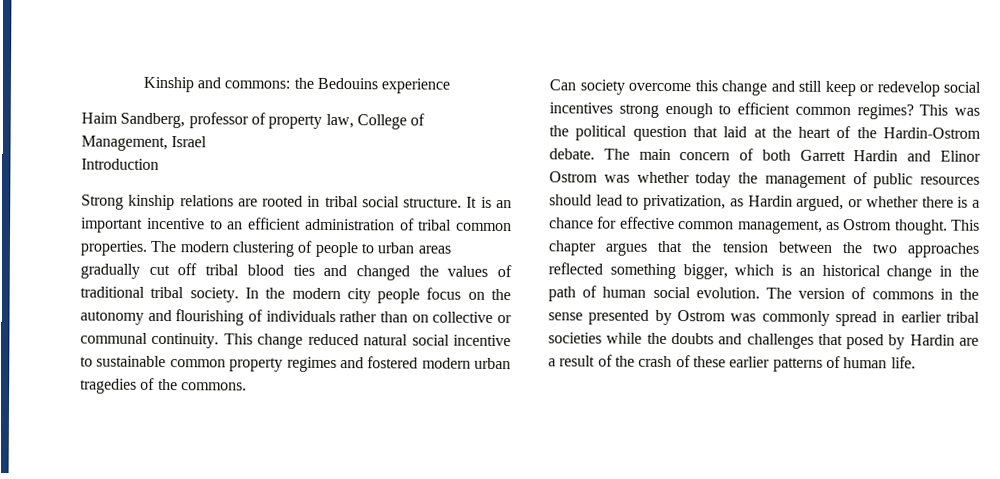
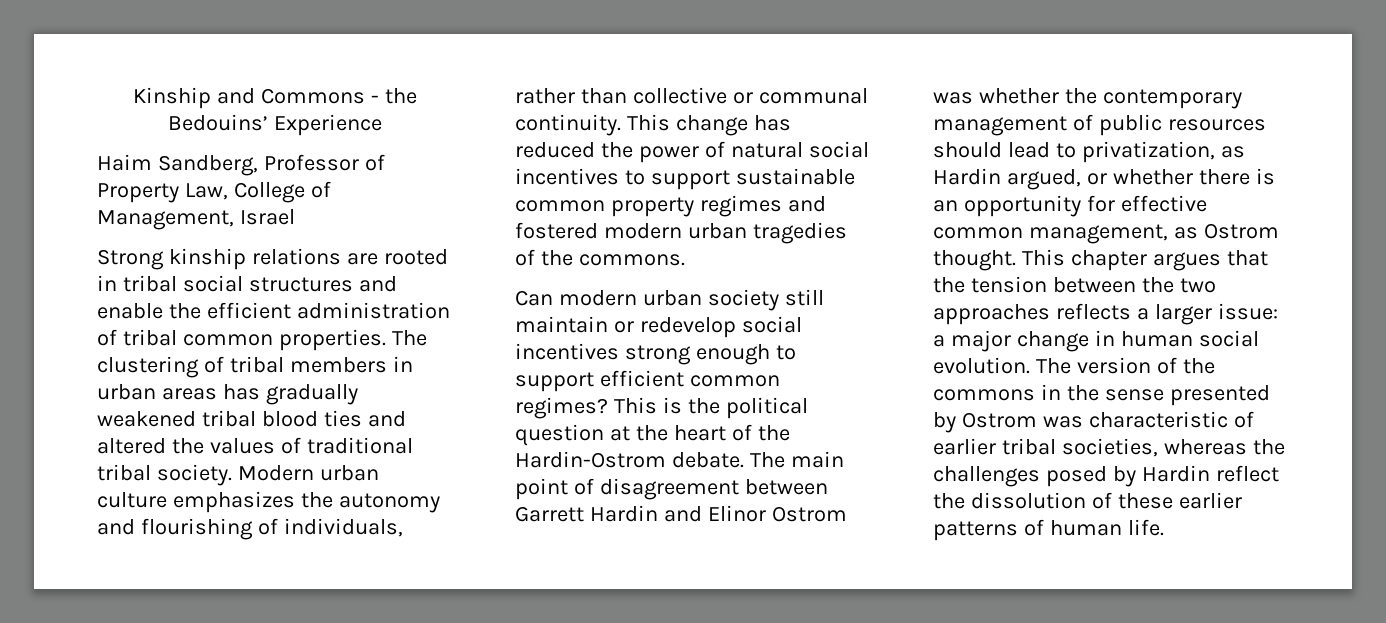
- Kinship and commons: the Bedouins experience
- Haim Sandberg, professor of property law, College of Management, Israel
+ Kinship and Commons - the Bedouins’ Experience
+ Haim Sandberg, Professor of Property Law, College of Management, Israel
- Introduction
- Strong kinship relations are rooted in tribal social structure. It is an important incentive to an efficient administration of tribal common properties.
+ Strong kinship relations are rooted in tribal social structures and enable the efficient administration of tribal common properties.
- The modern clustering of people to urban areas gradually cut off tribal blood ties and changed the values of traditional tribal society.
+ The clustering of tribal members in urban areas has gradually weakened tribal blood ties and altered the values of traditional tribal society.
- In the modern city people focus on the autonomy and flourishing of individuals rather than on collective or communal continuity.
+ Modern urban culture emphasizes the autonomy and flourishing of individuals, rather than collective or communal continuity.
- This change reduced natural social incentive to sustainable common property regimes and fostered modern urban tragedies of the commons.
+ This change has reduced the power of natural social incentives to support sustainable common property regimes and fostered modern urban tragedies of the commons.
- Can society overcome this change and still keep or redevelop social incentives strong enough to efficient common regimes?
+ Can modern urban society still maintain or redevelop social incentives strong enough to support efficient common regimes?
- This was the political question that laid at the heart of the Hardin-Ostrom debate.
+ This is the political question at the heart of the Hardin-Ostrom debate.
- The main concern of both Garrett Hardin and Elinor Ostrom was whether today the management of public resources should lead to privatization, as Hardin argued, or whether there is a chance for effective common management, as Ostrom thought.
+ The main point of disagreement between Garrett Hardin and Elinor Ostrom was whether the contemporary management of public resources should lead to privatization, as Hardin argued, or whether there is an opportunity for effective common management, as Ostrom thought.
- This chapter argues that the tension between the two approaches reflected something bigger, which is an historical change in the path of human social evolution.
+ This chapter argues that the tension between the two approaches reflects a larger issue: a major change in human social evolution.
- The version of commons in the sense presented by Ostrom was commonly spread in earlier tribal societies while the doubts and challenges that posed by Hardin are a result of the crash of these earlier patterns of human life.
+ The version of the commons in the sense presented by Ostrom was characteristic of earlier tribal societies, whereas the challenges posed by Hardin reflect the dissolution of these earlier patterns of human life.

